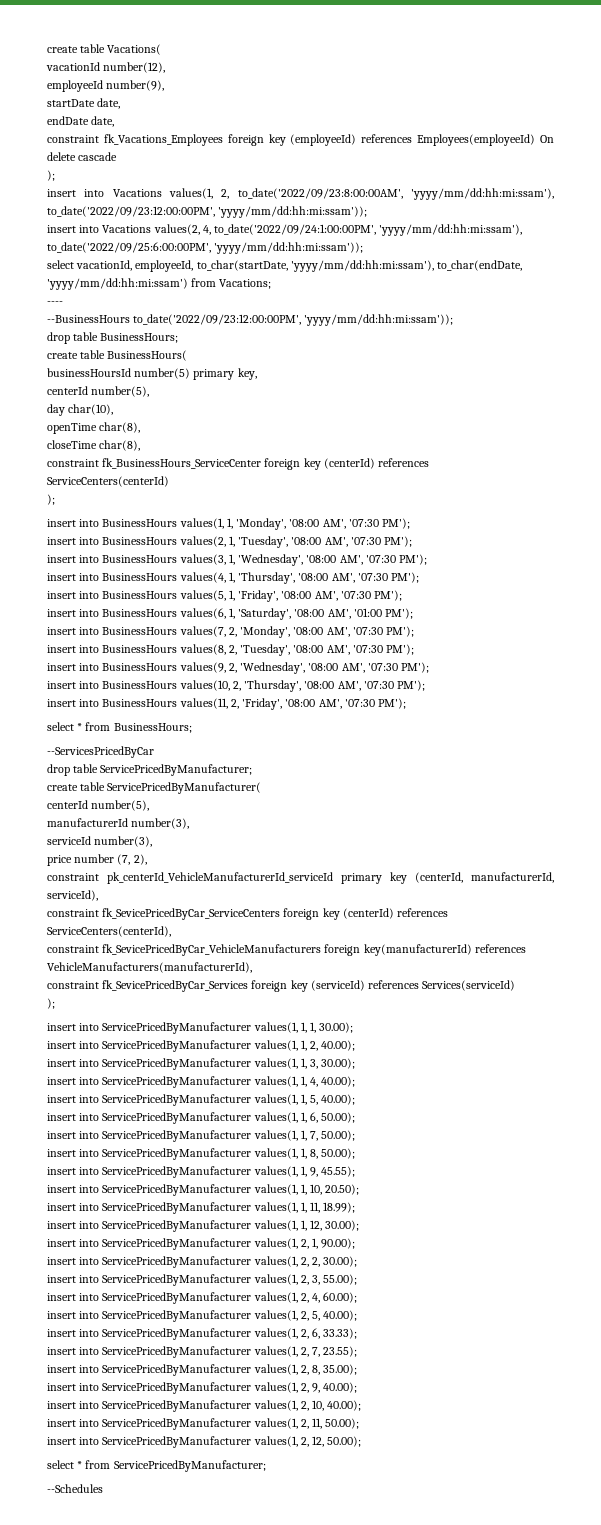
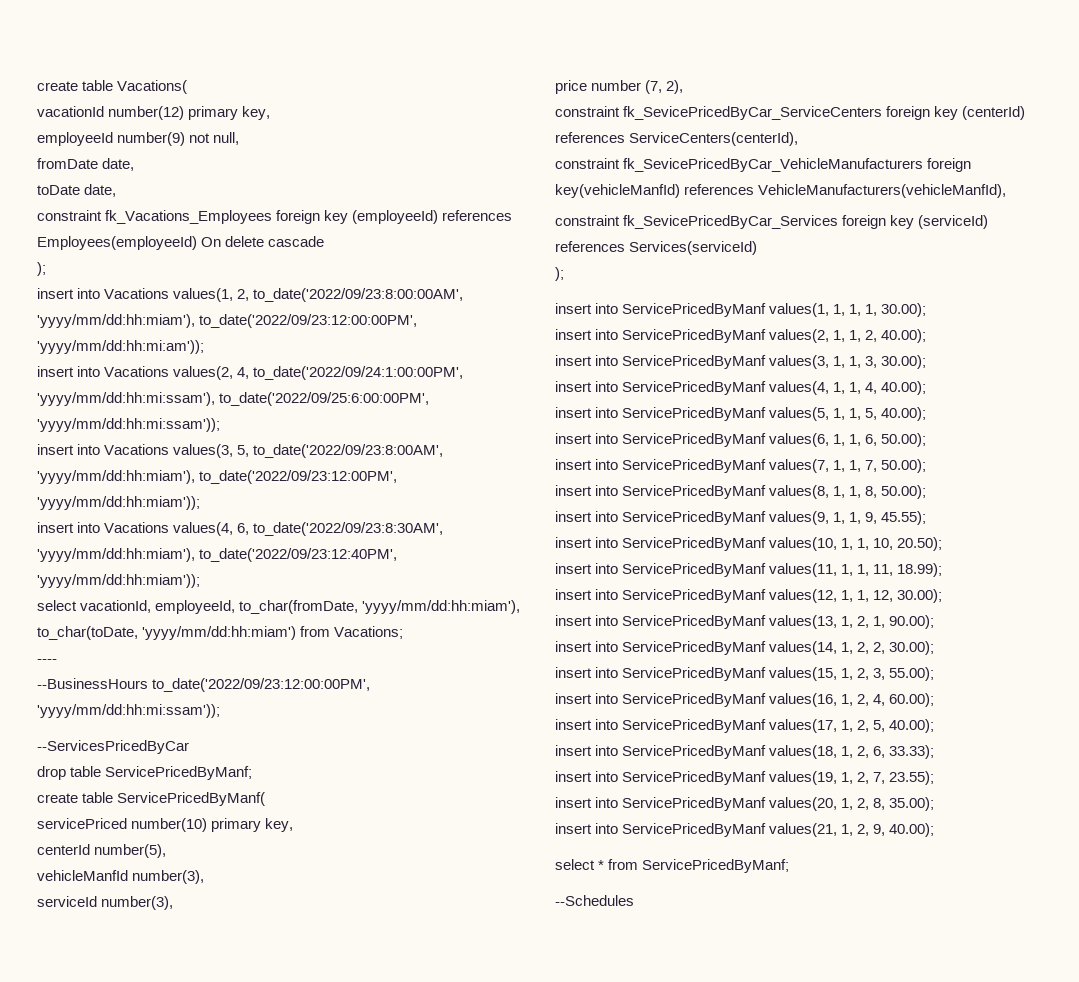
- vacationId number(12),
- employeeId number(9),
- startDate date,
- endDate date,
+ vacationId number(12) primary key,
+ employeeId number(9) not null,
+ fromDate date,
+ toDate date,
- insert into Vacations values(1, 2, to_date('2022/09/23:8:00:00AM', 'yyyy/mm/dd:hh:mi:ssam'), to_date('2022/09/23:12:00:00PM', 'yyyy/mm/dd:hh:mi:ssam'));
+ insert into Vacations values(1, 2, to_date('2022/09/23:8:00:00AM', 'yyyy/mm/dd:hh:miam'), to_date('2022/09/23:12:00:00PM', 'yyyy/mm/dd:hh:mi:am'));
+ insert into Vacations values(3, 5, to_date('2022/09/23:8:00AM', 'yyyy/mm/dd:hh:miam'), to_date('2022/09/23:12:00PM', 'yyyy/mm/dd:hh:miam'));
+ insert into Vacations values(4, 6, to_date('2022/09/23:8:30AM', 'yyyy/mm/dd:hh:miam'), to_date('2022/09/23:12:40PM', 'yyyy/mm/dd:hh:miam'));
- select vacationId, employeeId, to_char(startDate, 'yyyy/mm/dd:hh:mi:ssam'), to_char(endDate, 'yyyy/mm/dd:hh:mi:ssam') from Vacations;
+ select vacationId, employeeId, to_char(fromDate, 'yyyy/mm/dd:hh:miam'), to_char(toDate, 'yyyy/mm/dd:hh:miam') from Vacations;
- drop table BusinessHours;
- create table BusinessHours(
- businessHoursId number(5) primary key,
+ --ServicesPricedByCar
+ drop table ServicePricedByManf;
+ create table ServicePricedByManf(
+ servicePriced number(10) primary key,
- day char(10),
- openTime char(8),
- closeTime char(8),
- constraint fk_BusinessHours_ServiceCenter foreign key (centerId) references ServiceCenters(centerId)
- );
- insert into BusinessHours values(1, 1, 'Monday', '08:00 AM', '07:30 PM');
- insert into BusinessHours values(2, 1, 'Tuesday', '08:00 AM', '07:30 PM');
- insert into BusinessHours values(3, 1, 'Wednesday', '08:00 AM', '07:30 PM');
- insert into BusinessHours values(4, 1, 'Thursday', '08:00 AM', '07:30 PM');
- insert into BusinessHours values(5, 1, 'Friday', '08:00 AM', '07:30 PM');
- insert into BusinessHours values(6, 1, 'Saturday', '08:00 AM', '01:00 PM');
- insert into BusinessHours values(7, 2, 'Monday', '08:00 AM', '07:30 PM');
- insert into BusinessHours values(8, 2, 'Tuesday', '08:00 AM', '07:30 PM');
- insert into BusinessHours values(9, 2, 'Wednesday', '08:00 AM', '07:30 PM');
- insert into BusinessHours values(10, 2, 'Thursday', '08:00 AM', '07:30 PM');
- insert into BusinessHours values(11, 2, 'Friday', '08:00 AM', '07:30 PM');
- select * from BusinessHours;
- --ServicesPricedByCar
- drop table ServicePricedByManufacturer;
- create table ServicePricedByManufacturer(
- centerId number(5),
- manufacturerId number(3),
+ vehicleManfId number(3),
- constraint pk_centerId_VehicleManufacturerId_serviceId primary key (centerId, manufacturerId, serviceId),
- constraint fk_SevicePricedByCar_VehicleManufacturers foreign key(manufacturerId) references VehicleManufacturers(manufacturerId),
+ constraint fk_SevicePricedByCar_VehicleManufacturers foreign key(vehicleManfId) references VehicleManufacturers(vehicleManfId),
- insert into ServicePricedByManufacturer values(1, 1, 1, 30.00);
- insert into ServicePricedByManufacturer values(1, 1, 2, 40.00);
+ insert into ServicePricedByManf values(1, 1, 1, 1, 30.00);
+ insert into ServicePricedByManf values(2, 1, 1, 2, 40.00);
- insert into ServicePricedByManufacturer values(1, 1, 3, 30.00);
+ insert into ServicePricedByManf values(3, 1, 1, 3, 30.00);
- insert into ServicePricedByManufacturer values(1, 1, 4, 40.00);
+ insert into ServicePricedByManf values(4, 1, 1, 4, 40.00);
- insert into ServicePricedByManufacturer values(1, 1, 5, 40.00);
+ insert into ServicePricedByManf values(5, 1, 1, 5, 40.00);
- insert into ServicePricedByManufacturer values(1, 1, 6, 50.00);
+ insert into ServicePricedByManf values(6, 1, 1, 6, 50.00);
- insert into ServicePricedByManufacturer values(1, 1, 7, 50.00);
+ insert into ServicePricedByManf values(7, 1, 1, 7, 50.00);
- insert into ServicePricedByManufacturer values(1, 1, 8, 50.00);
+ insert into ServicePricedByManf values(8, 1, 1, 8, 50.00);
- insert into ServicePricedByManufacturer values(1, 1, 9, 45.55);
+ insert into ServicePricedByManf values(9, 1, 1, 9, 45.55);
- insert into ServicePricedByManufacturer values(1, 1, 10, 20.50);
+ insert into ServicePricedByManf values(10, 1, 1, 10, 20.50);
- insert into ServicePricedByManufacturer values(1, 1, 11, 18.99);
+ insert into ServicePricedByManf values(11, 1, 1, 11, 18.99);
- insert into ServicePricedByManufacturer values(1, 1, 12, 30.00);
+ insert into ServicePricedByManf values(12, 1, 1, 12, 30.00);
- insert into ServicePricedByManufacturer values(1, 2, 1, 90.00);
+ insert into ServicePricedByManf values(13, 1, 2, 1, 90.00);
- insert into ServicePricedByManufacturer values(1, 2, 2, 30.00);
+ insert into ServicePricedByManf values(14, 1, 2, 2, 30.00);
- insert into ServicePricedByManufacturer values(1, 2, 3, 55.00);
+ insert into ServicePricedByManf values(15, 1, 2, 3, 55.00);
- insert into ServicePricedByManufacturer values(1, 2, 4, 60.00);
+ insert into ServicePricedByManf values(16, 1, 2, 4, 60.00);
- insert into ServicePricedByManufacturer values(1, 2, 5, 40.00);
+ insert into ServicePricedByManf values(17, 1, 2, 5, 40.00);
- insert into ServicePricedByManufacturer values(1, 2, 6, 33.33);
+ insert into ServicePricedByManf values(18, 1, 2, 6, 33.33);
- insert into ServicePricedByManufacturer values(1, 2, 7, 23.55);
+ insert into ServicePricedByManf values(19, 1, 2, 7, 23.55);
- insert into ServicePricedByManufacturer values(1, 2, 8, 35.00);
+ insert into ServicePricedByManf values(20, 1, 2, 8, 35.00);
- insert into ServicePricedByManufacturer values(1, 2, 9, 40.00);
+ insert into ServicePricedByManf values(21, 1, 2, 9, 40.00);
- insert into ServicePricedByManufacturer values(1, 2, 10, 40.00);
- insert into ServicePricedByManufacturer values(1, 2, 11, 50.00);
- insert into ServicePricedByManufacturer values(1, 2, 12, 50.00);
- select * from ServicePricedByManufacturer;
+ select * from ServicePricedByManf;

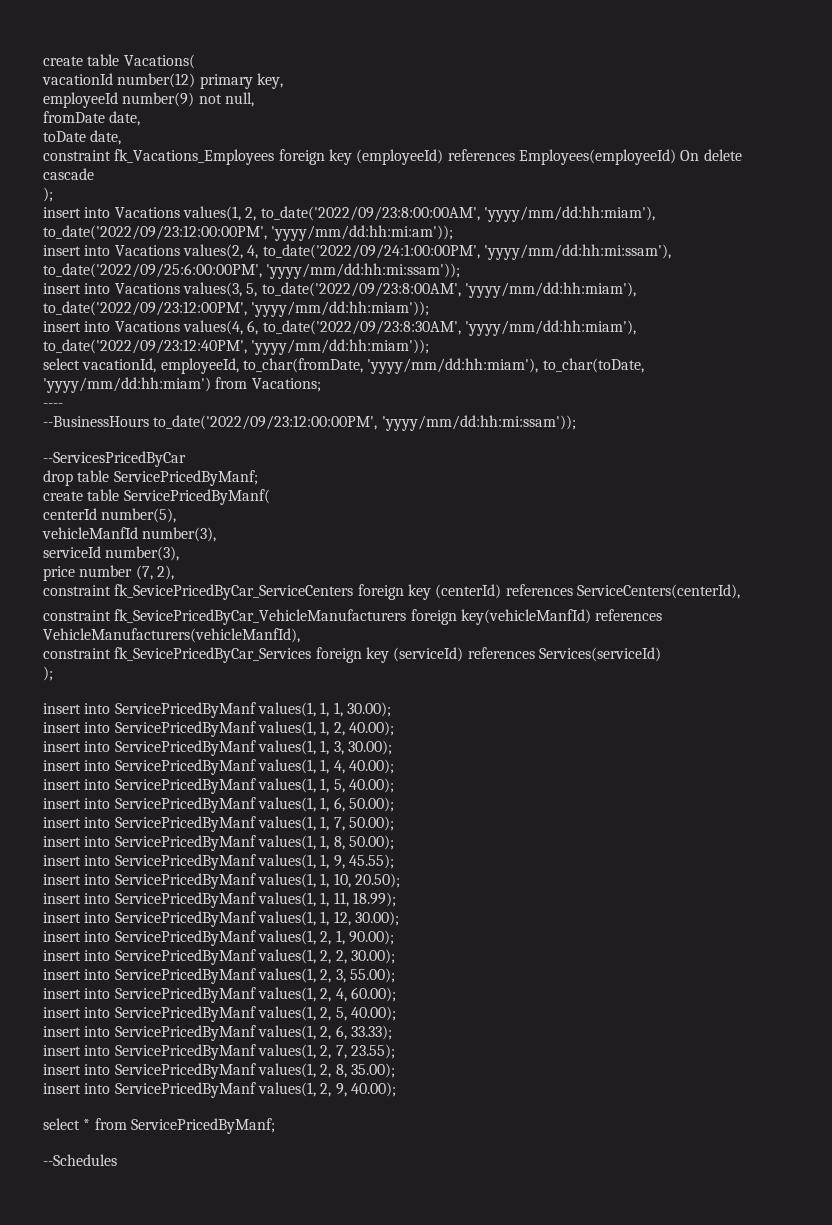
- servicePriced number(10) primary key,
- insert into ServicePricedByManf values(1, 1, 1, 1, 30.00);
- insert into ServicePricedByManf values(2, 1, 1, 2, 40.00);
+ insert into ServicePricedByManf values(1, 1, 1, 30.00);
+ insert into ServicePricedByManf values(1, 1, 2, 40.00);
- insert into ServicePricedByManf values(3, 1, 1, 3, 30.00);
+ insert into ServicePricedByManf values(1, 1, 3, 30.00);
- insert into ServicePricedByManf values(4, 1, 1, 4, 40.00);
+ insert into ServicePricedByManf values(1, 1, 4, 40.00);
- insert into ServicePricedByManf values(5, 1, 1, 5, 40.00);
+ insert into ServicePricedByManf values(1, 1, 5, 40.00);
- insert into ServicePricedByManf values(6, 1, 1, 6, 50.00);
+ insert into ServicePricedByManf values(1, 1, 6, 50.00);
- insert into ServicePricedByManf values(7, 1, 1, 7, 50.00);
+ insert into ServicePricedByManf values(1, 1, 7, 50.00);
- insert into ServicePricedByManf values(8, 1, 1, 8, 50.00);
+ insert into ServicePricedByManf values(1, 1, 8, 50.00);
- insert into ServicePricedByManf values(9, 1, 1, 9, 45.55);
+ insert into ServicePricedByManf values(1, 1, 9, 45.55);
- insert into ServicePricedByManf values(10, 1, 1, 10, 20.50);
+ insert into ServicePricedByManf values(1, 1, 10, 20.50);
- insert into ServicePricedByManf values(11, 1, 1, 11, 18.99);
+ insert into ServicePricedByManf values(1, 1, 11, 18.99);
- insert into ServicePricedByManf values(12, 1, 1, 12, 30.00);
+ insert into ServicePricedByManf values(1, 1, 12, 30.00);
- insert into ServicePricedByManf values(13, 1, 2, 1, 90.00);
+ insert into ServicePricedByManf values(1, 2, 1, 90.00);
- insert into ServicePricedByManf values(14, 1, 2, 2, 30.00);
+ insert into ServicePricedByManf values(1, 2, 2, 30.00);
- insert into ServicePricedByManf values(15, 1, 2, 3, 55.00);
+ insert into ServicePricedByManf values(1, 2, 3, 55.00);
- insert into ServicePricedByManf values(16, 1, 2, 4, 60.00);
+ insert into ServicePricedByManf values(1, 2, 4, 60.00);
- insert into ServicePricedByManf values(17, 1, 2, 5, 40.00);
+ insert into ServicePricedByManf values(1, 2, 5, 40.00);
- insert into ServicePricedByManf values(18, 1, 2, 6, 33.33);
+ insert into ServicePricedByManf values(1, 2, 6, 33.33);
- insert into ServicePricedByManf values(19, 1, 2, 7, 23.55);
+ insert into ServicePricedByManf values(1, 2, 7, 23.55);
- insert into ServicePricedByManf values(20, 1, 2, 8, 35.00);
+ insert into ServicePricedByManf values(1, 2, 8, 35.00);
- insert into ServicePricedByManf values(21, 1, 2, 9, 40.00);
+ insert into ServicePricedByManf values(1, 2, 9, 40.00);

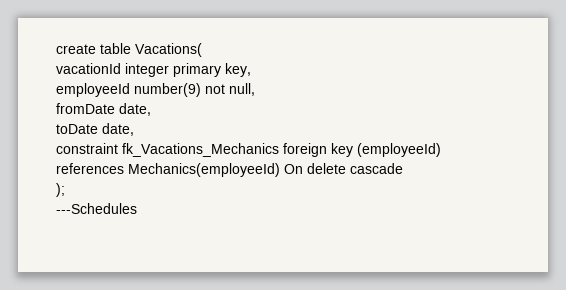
- vacationId number(12) primary key,
+ vacationId integer primary key,
- constraint fk_Vacations_Employees foreign key (employeeId) references Employees(employeeId) On delete cascade
+ constraint fk_Vacations_Mechanics foreign key (employeeId) references Mechanics(employeeId) On delete cascade
- insert into Vacations values(1, 2, to_date('2022/09/23:8:00:00AM', 'yyyy/mm/dd:hh:miam'), to_date('2022/09/23:12:00:00PM', 'yyyy/mm/dd:hh:mi:am'));
- insert into Vacations values(2, 4, to_date('2022/09/24:1:00:00PM', 'yyyy/mm/dd:hh:mi:ssam'), to_date('2022/09/25:6:00:00PM', 'yyyy/mm/dd:hh:mi:ssam'));
- insert into Vacations values(3, 5, to_date('2022/09/23:8:00AM', 'yyyy/mm/dd:hh:miam'), to_date('2022/09/23:12:00PM', 'yyyy/mm/dd:hh:miam'));
- insert into Vacations values(4, 6, to_date('2022/09/23:8:30AM', 'yyyy/mm/dd:hh:miam'), to_date('2022/09/23:12:40PM', 'yyyy/mm/dd:hh:miam'));
- select vacationId, employeeId, to_char(fromDate, 'yyyy/mm/dd:hh:miam'), to_char(toDate, 'yyyy/mm/dd:hh:miam') from Vacations;
- ----
- --BusinessHours to_date('2022/09/23:12:00:00PM', 'yyyy/mm/dd:hh:mi:ssam'));
- --ServicesPricedByCar
- drop table ServicePricedByManf;
- create table ServicePricedByManf(
- centerId number(5),
- vehicleManfId number(3),
- serviceId number(3),
- price number (7, 2),
- constraint fk_SevicePricedByCar_ServiceCenters foreign key (centerId) references ServiceCenters(centerId),
- constraint fk_SevicePricedByCar_VehicleManufacturers foreign key(vehicleManfId) references VehicleManufacturers(vehicleManfId),
- constraint fk_SevicePricedByCar_Services foreign key (serviceId) references Services(serviceId)
- );
- insert into ServicePricedByManf values(1, 1, 1, 30.00);
- insert into ServicePricedByManf values(1, 1, 2, 40.00);
- insert into ServicePricedByManf values(1, 1, 3, 30.00);
- insert into ServicePricedByManf values(1, 1, 4, 40.00);
- insert into ServicePricedByManf values(1, 1, 5, 40.00);
- insert into ServicePricedByManf values(1, 1, 6, 50.00);
- insert into ServicePricedByManf values(1, 1, 7, 50.00);
- insert into ServicePricedByManf values(1, 1, 8, 50.00);
- insert into ServicePricedByManf values(1, 1, 9, 45.55);
- insert into ServicePricedByManf values(1, 1, 10, 20.50);
- insert into ServicePricedByManf values(1, 1, 11, 18.99);
- insert into ServicePricedByManf values(1, 1, 12, 30.00);
- insert into ServicePricedByManf values(1, 2, 1, 90.00);
- insert into ServicePricedByManf values(1, 2, 2, 30.00);
- insert into ServicePricedByManf values(1, 2, 3, 55.00);
- insert into ServicePricedByManf values(1, 2, 4, 60.00);
- insert into ServicePricedByManf values(1, 2, 5, 40.00);
- insert into ServicePricedByManf values(1, 2, 6, 33.33);
- insert into ServicePricedByManf values(1, 2, 7, 23.55);
- insert into ServicePricedByManf values(1, 2, 8, 35.00);
- insert into ServicePricedByManf values(1, 2, 9, 40.00);
- select * from ServicePricedByManf;
- --Schedules
+ ---Schedules

